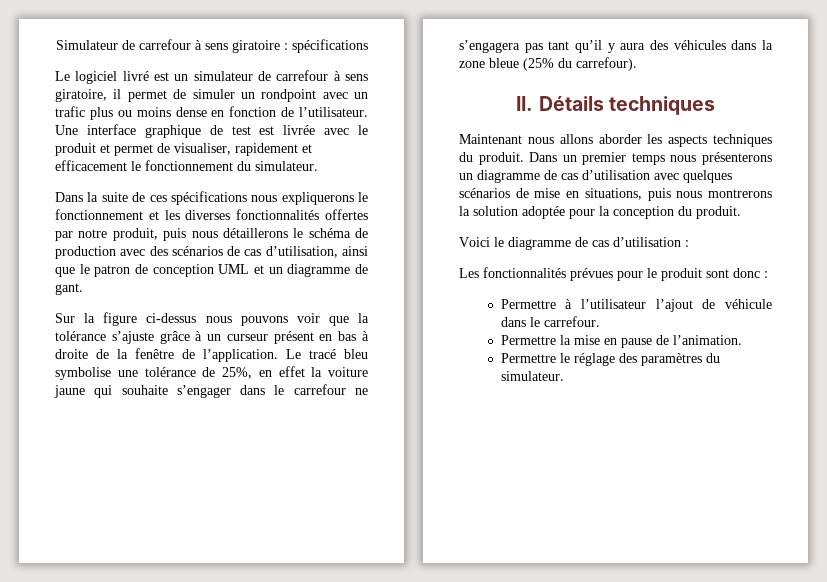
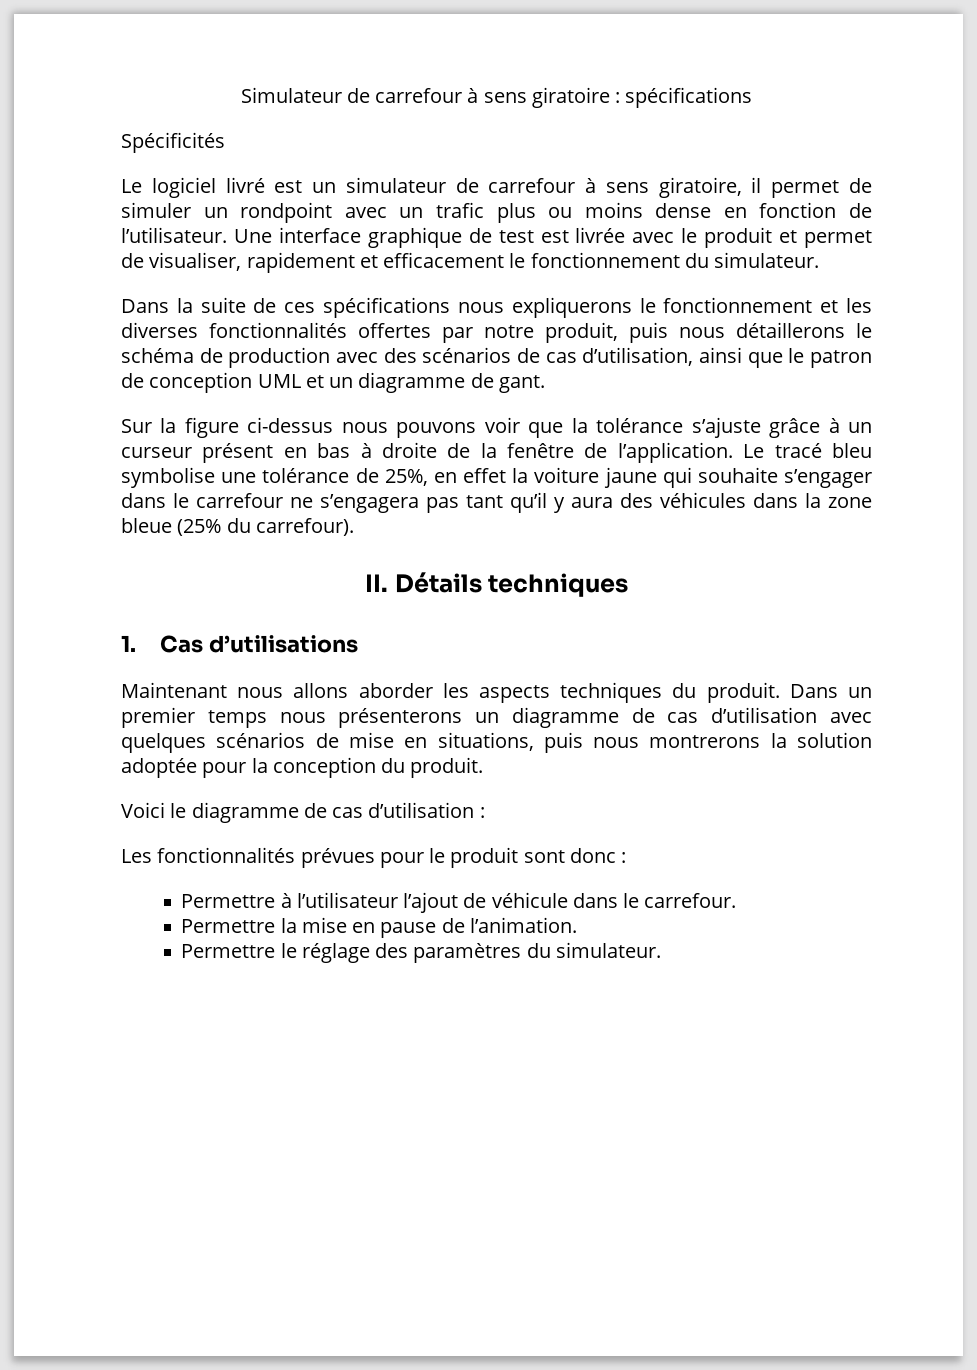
+ Spécificités
+ 1. Cas d’utilisations

